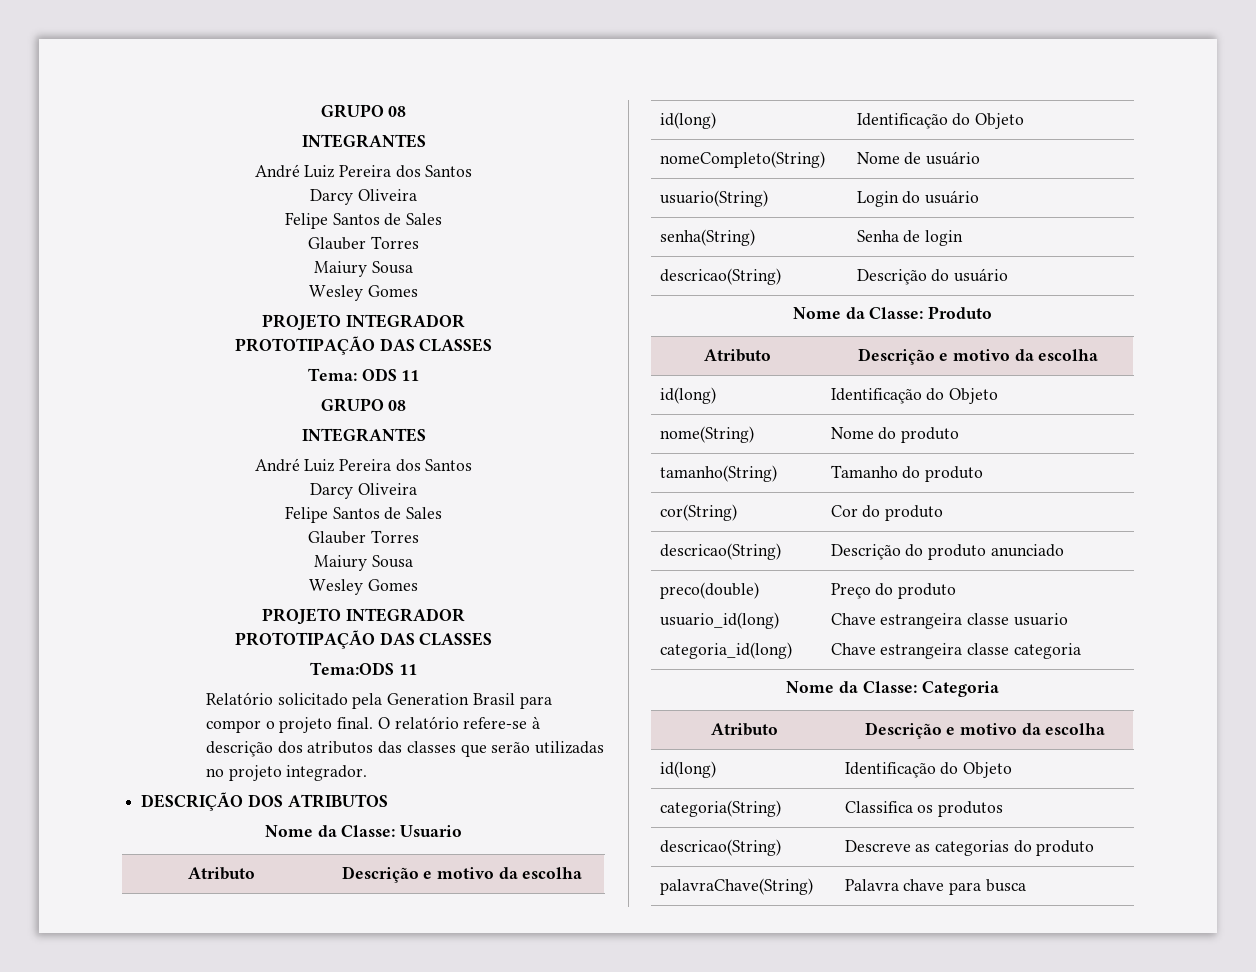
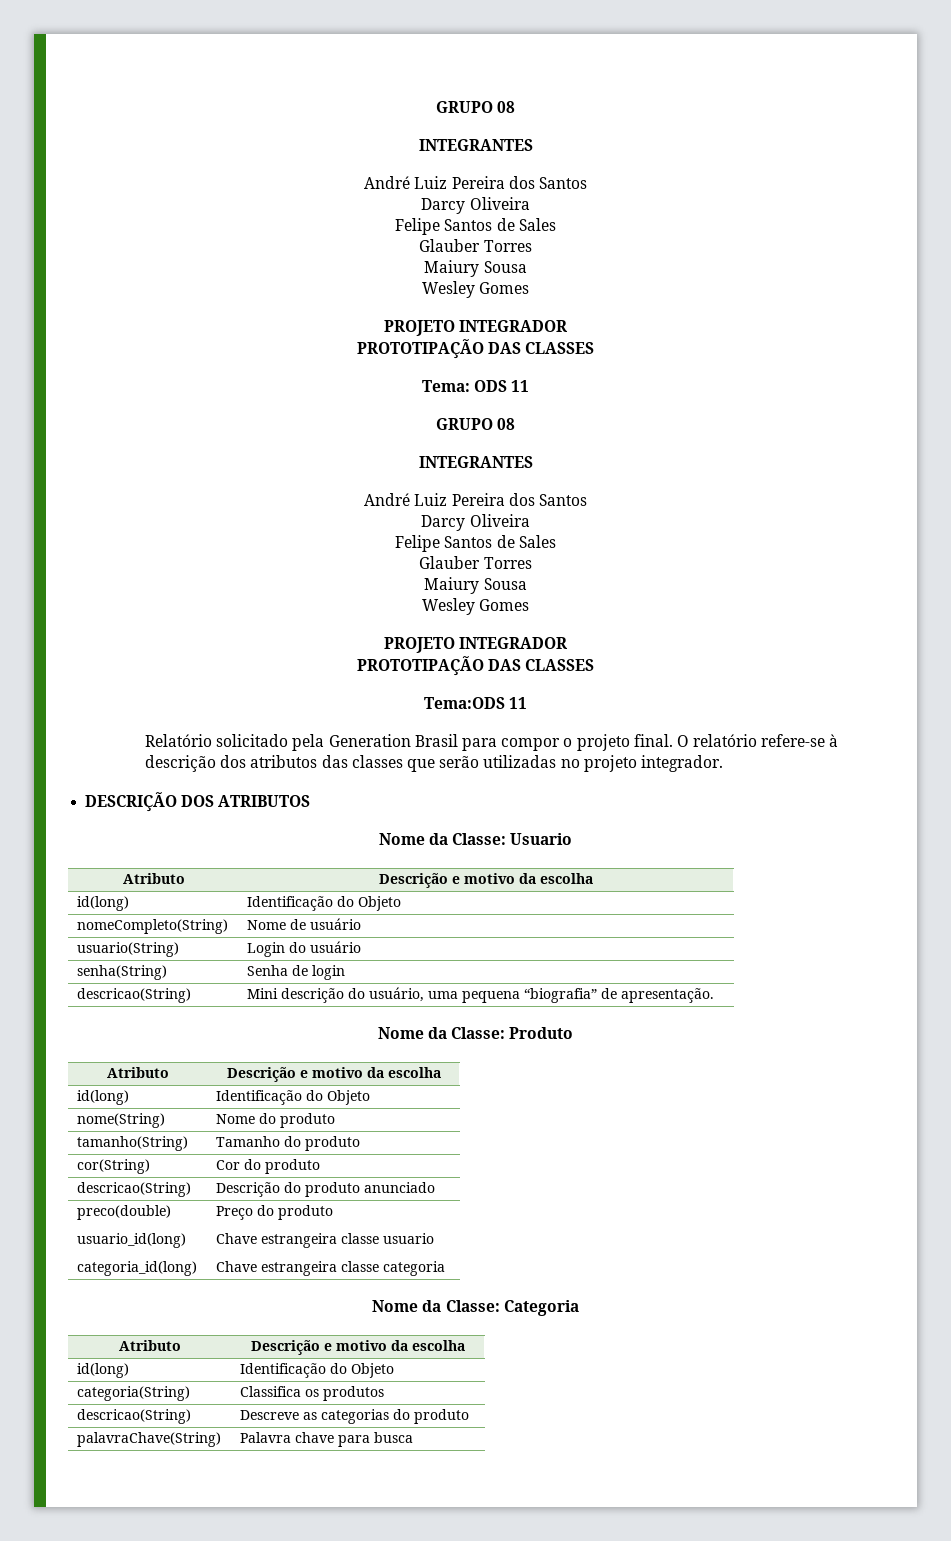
- descricao(String) | Descrição do usuário
+ descricao(String) | Mini descrição do usuário, uma pequena “biografia” de apresentação.

